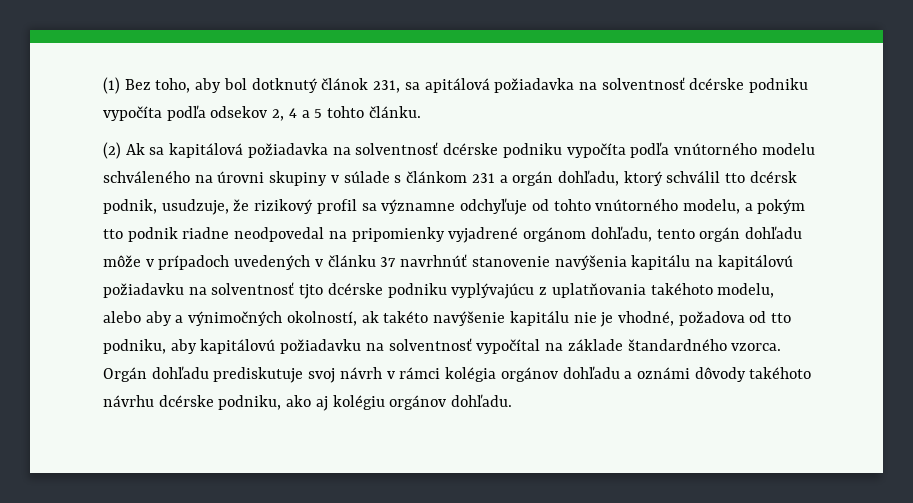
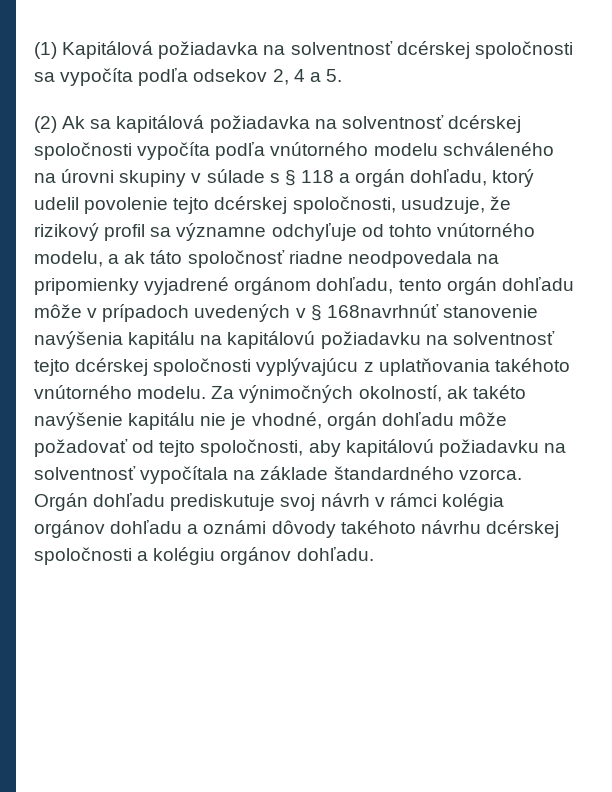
- (1) Bez toho, aby bol dotknutý článok 231, sa apitálová požiadavka na solventnosť dcérske podniku vypočíta podľa odsekov 2, 4 a 5 tohto článku.
+ (1) Kapitálová požiadavka na solventnosť dcérskej spoločnosti sa vypočíta podľa odsekov 2, 4 a 5.
- (2) Ak sa kapitálová požiadavka na solventnosť dcérske podniku vypočíta podľa vnútorného modelu schváleného na úrovni skupiny v súlade s článkom 231 a orgán dohľadu, ktorý schválil tto dcérsk podnik, usudzuje, že rizikový profil sa významne odchyľuje od tohto vnútorného modelu, a pokým tto podnik riadne neodpovedal na pripomienky vyjadrené orgánom dohľadu, tento orgán dohľadu môže v prípadoch uvedených v článku 37 navrhnúť stanovenie navýšenia kapitálu na kapitálovú požiadavku na solventnosť tjto dcérske podniku vyplývajúcu z uplatňovania takéhoto modelu, alebo aby a výnimočných okolností, ak takéto navýšenie kapitálu nie je vhodné, požadova od tto podniku, aby kapitálovú požiadavku na solventnosť vypočítal na základe štandardného vzorca.
+ (2) Ak sa kapitálová požiadavka na solventnosť dcérskej spoločnosti vypočíta podľa vnútorného modelu schváleného na úrovni skupiny v súlade s § 118 a orgán dohľadu, ktorý udelil povolenie tejto dcérskej spoločnosti, usudzuje, že rizikový profil sa významne odchyľuje od tohto vnútorného modelu, a ak táto spoločnosť riadne neodpovedala na pripomienky vyjadrené orgánom dohľadu, tento orgán dohľadu môže v prípadoch uvedených v § 168navrhnúť stanovenie navýšenia kapitálu na kapitálovú požiadavku na solventnosť tejto dcérskej spoločnosti vyplývajúcu z uplatňovania takéhoto vnútorného modelu. Za výnimočných okolností, ak takéto navýšenie kapitálu nie je vhodné, orgán dohľadu môže požadovať od tejto spoločnosti, aby kapitálovú požiadavku na solventnosť vypočítala na základe štandardného vzorca.
- Orgán dohľadu prediskutuje svoj návrh v rámci kolégia orgánov dohľadu a oznámi dôvody takéhoto návrhu dcérske podniku, ako aj kolégiu orgánov dohľadu.
+ Orgán dohľadu prediskutuje svoj návrh v rámci kolégia orgánov dohľadu a oznámi dôvody takéhoto návrhu dcérskej spoločnosti a kolégiu orgánov dohľadu.

